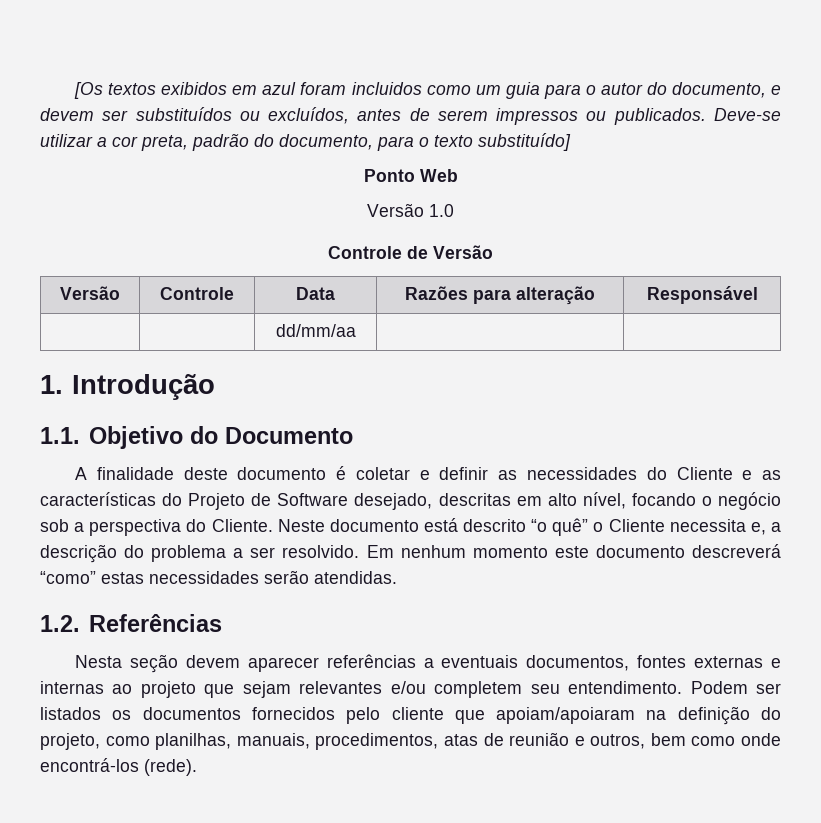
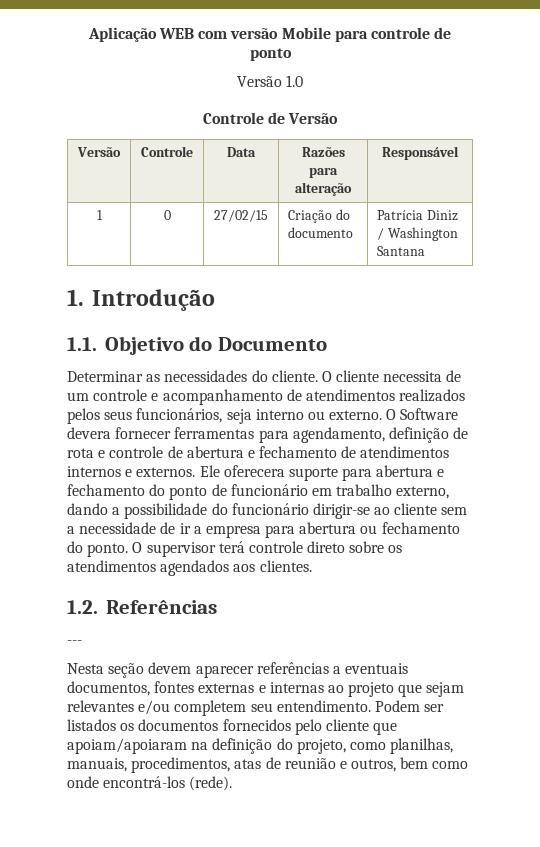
- [Os textos exibidos em azul foram incluidos como um guia para o autor do documento, e devem ser substituídos ou excluídos, antes de serem impressos ou publicados. Deve-se utilizar a cor preta, padrão do documento, para o texto substituído]
- Ponto Web
+ Aplicação WEB com versão Mobile para controle de ponto
- | | dd/mm/aa | |
+ 1 | 0 | 27/02/15 | Criação do documento | Patrícia Diniz / Washington Santana
- A finalidade deste documento é coletar e definir as necessidades do Cliente e as características do Projeto de Software desejado, descritas em alto nível, focando o negócio sob a perspectiva do Cliente. Neste documento está descrito “o quê” o Cliente necessita e, a descrição do problema a ser resolvido. Em nenhum momento este documento descreverá “como” estas necessidades serão atendidas.
+ Determinar as necessidades do cliente. O cliente necessita de um controle e acompanhamento de atendimentos realizados pelos seus funcionários, seja interno ou externo. O Software devera fornecer ferramentas para agendamento, definição de rota e controle de abertura e fechamento de atendimentos internos e externos. Ele oferecera suporte para abertura e fechamento do ponto de funcionário em trabalho externo, dando a possibilidade do funcionário dirigir-se ao cliente sem a necessidade de ir a empresa para abertura ou fechamento do ponto. O supervisor terá controle direto sobre os atendimentos agendados aos clientes.
+ ---

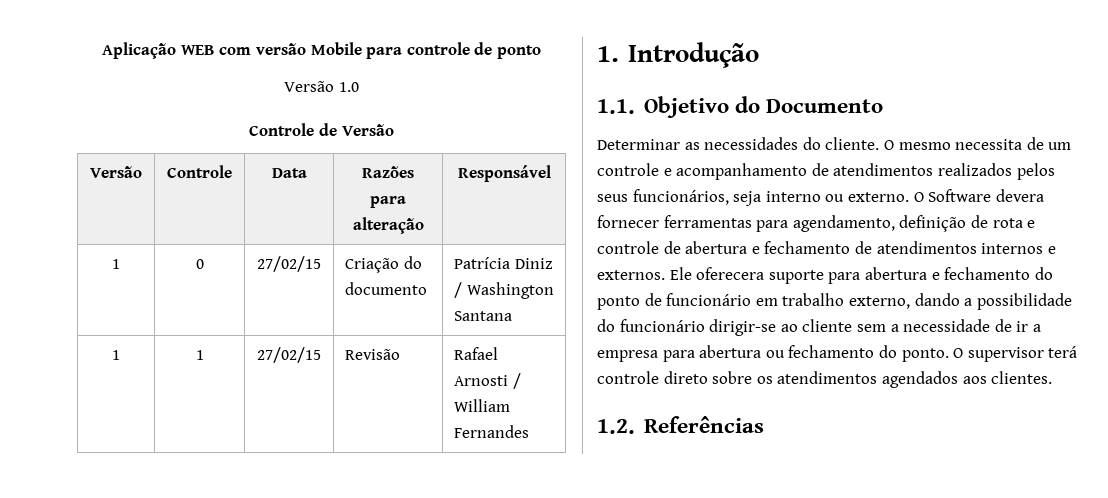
+ 1 | 1 | 27/02/15 | Revisão | Rafael Arnosti / William Fernandes
- O cliente necessita de um controle e acompanhamento de atendimentos realizados pelos seus funcionários, seja interno ou externo.
+ O mesmo necessita de um controle e acompanhamento de atendimentos realizados pelos seus funcionários, seja interno ou externo.
- ---
- Nesta seção devem aparecer referências a eventuais documentos, fontes externas e internas ao projeto que sejam relevantes e/ou completem seu entendimento. Podem ser listados os documentos fornecidos pelo cliente que apoiam/apoiaram na definição do projeto, como planilhas, manuais, procedimentos, atas de reunião e outros, bem como onde encontrá-los (rede).

